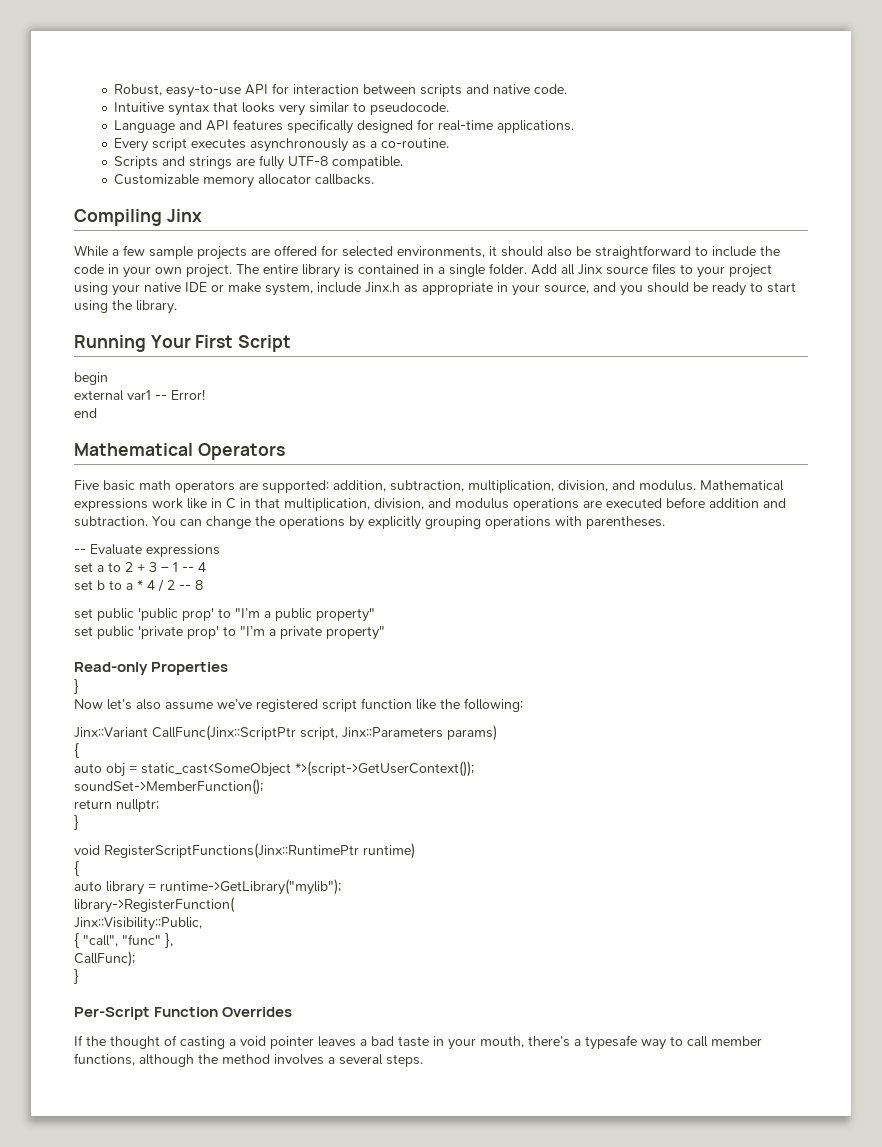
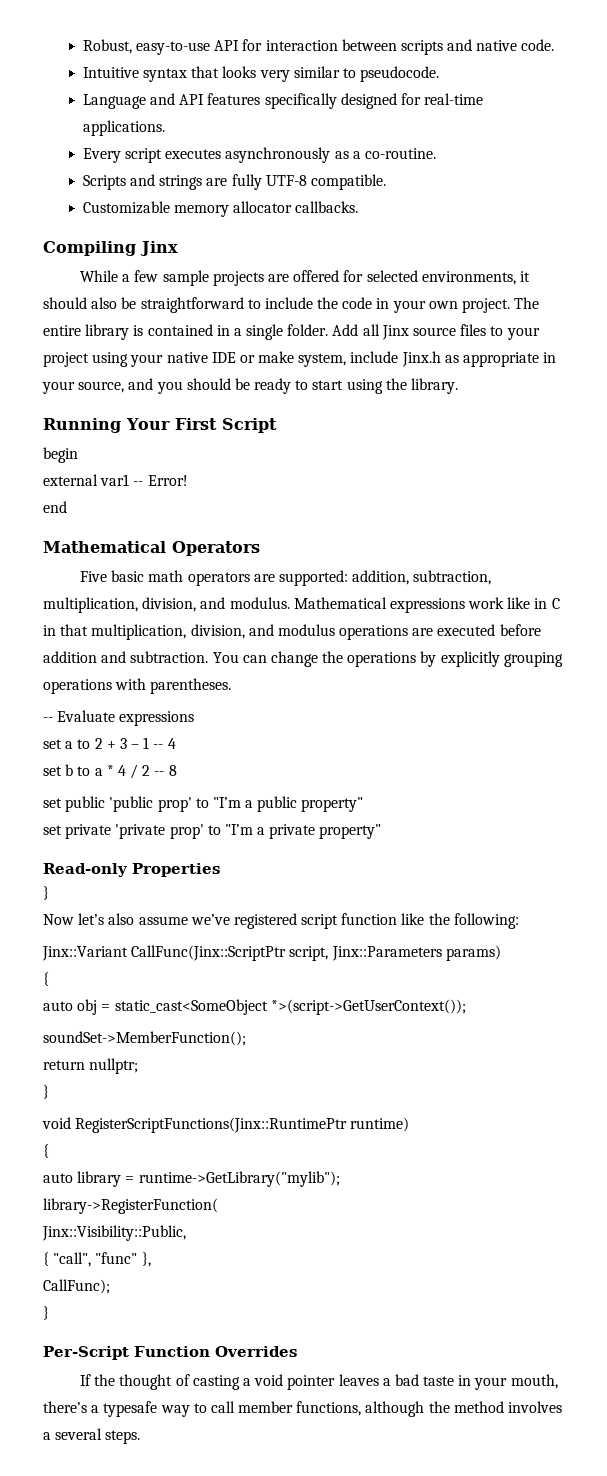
- set public 'private prop' to "I’m a private property"
+ set private 'private prop' to "I’m a private property"

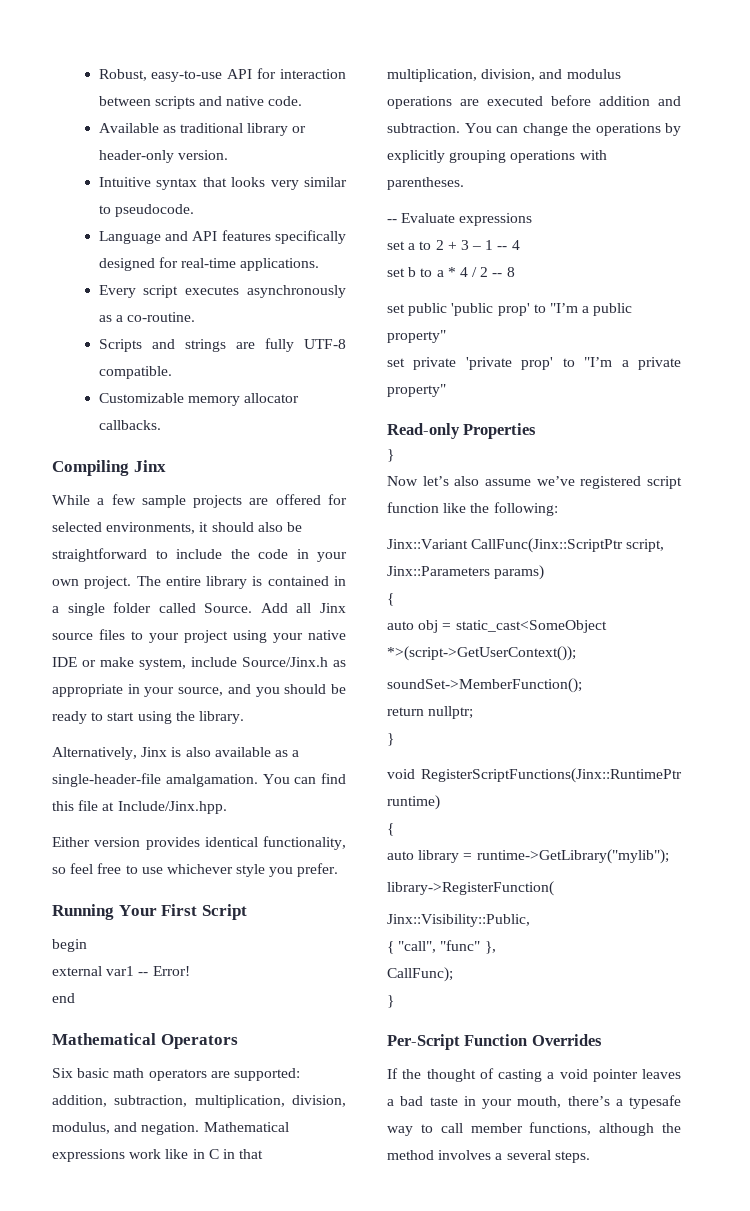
+ Available as traditional library or header-only version.
- The entire library is contained in a single folder.
+ The entire library is contained in a single folder called Source.
- Add all Jinx source files to your project using your native IDE or make system, include Jinx.h as appropriate in your source, and you should be ready to start using the library.
+ Add all Jinx source files to your project using your native IDE or make system, include Source/Jinx.h as appropriate in your source, and you should be ready to start using the library.
+ Alternatively, Jinx is also available as a single-header-file amalgamation. You can find this file at Include/Jinx.hpp.
+ Either version provides identical functionality, so feel free to use whichever style you prefer.
- Five basic math operators are supported: addition, subtraction, multiplication, division, and modulus.
+ Six basic math operators are supported: addition, subtraction, multiplication, division, modulus, and negation.

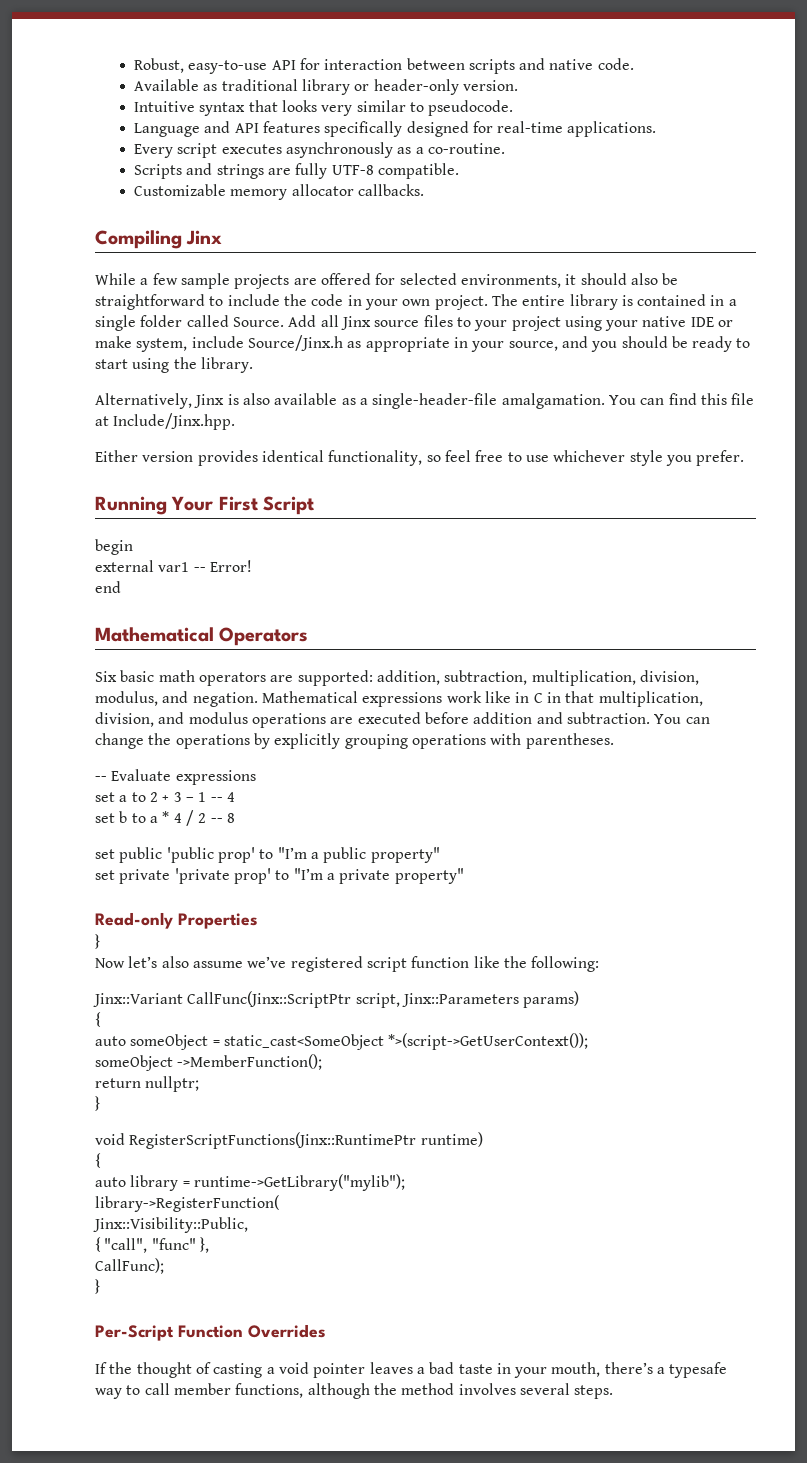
- auto obj = static_cast<SomeObject *>(script->GetUserContext());
+ auto someObject = static_cast<SomeObject *>(script->GetUserContext());
- soundSet->MemberFunction();
+ someObject ->MemberFunction();
- If the thought of casting a void pointer leaves a bad taste in your mouth, there’s a typesafe way to call member functions, although the method involves a several steps.
+ If the thought of casting a void pointer leaves a bad taste in your mouth, there’s a typesafe way to call member functions, although the method involves several steps.

